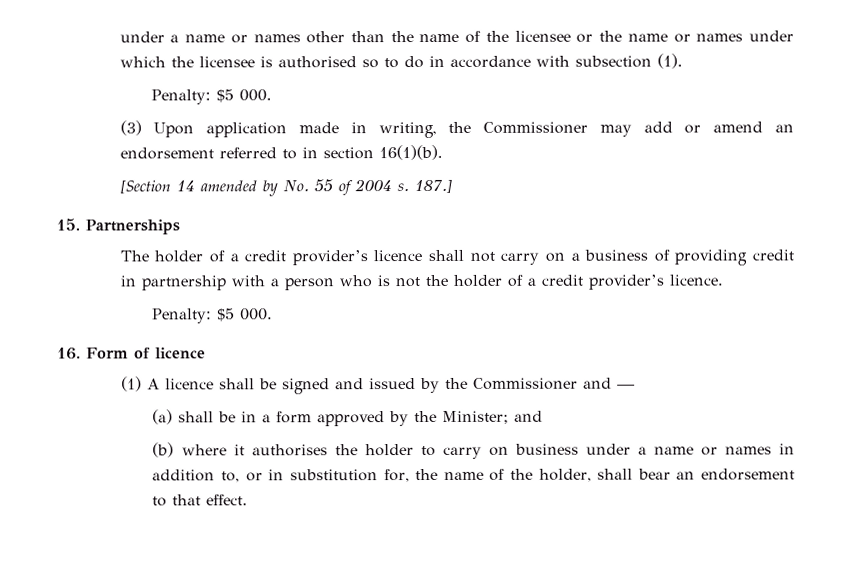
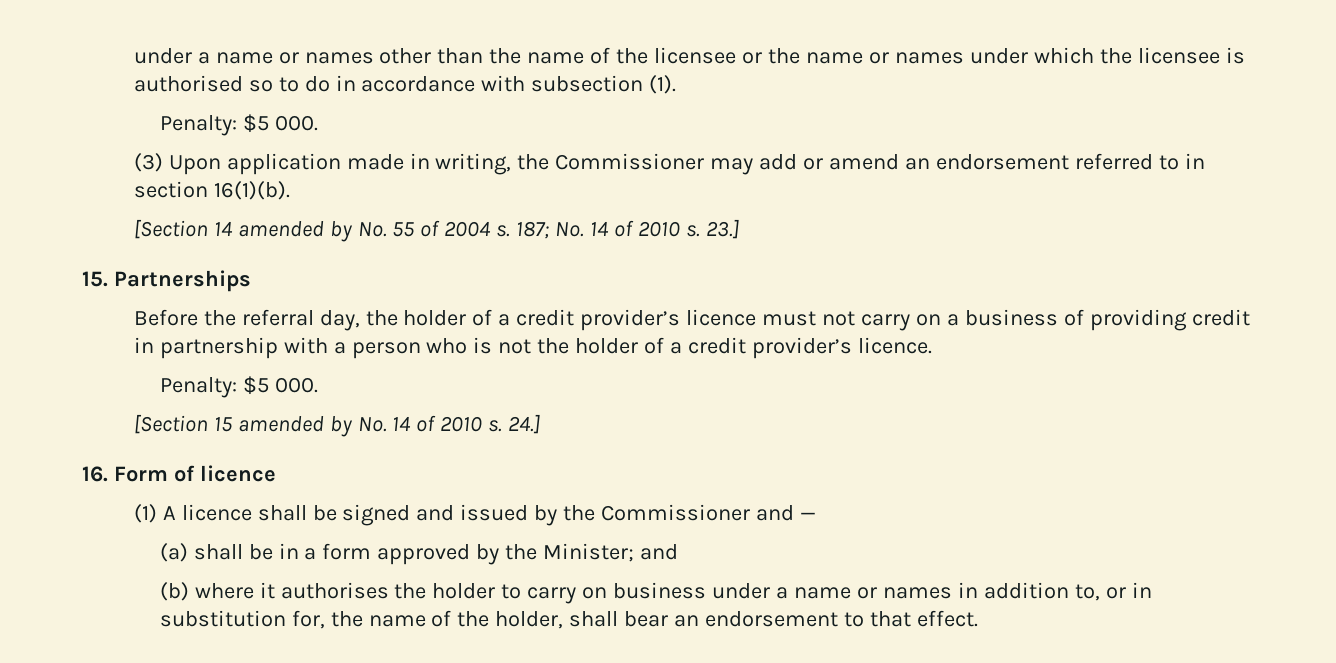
- 187.]
+ 187; No. 14 of 2010 s. 23.]
  15. Partnerships
- The holder of a credit provider’s licence shall not carry on a business of providing credit in partnership with a person who is not the holder of a credit provider’s licence.
+ Before the referral day, the holder of a credit provider’s licence must not carry on a business of providing credit in partnership with a person who is not the holder of a credit provider’s licence.
+ [Section 15 amended by No. 14 of 2010 s. 24.]

